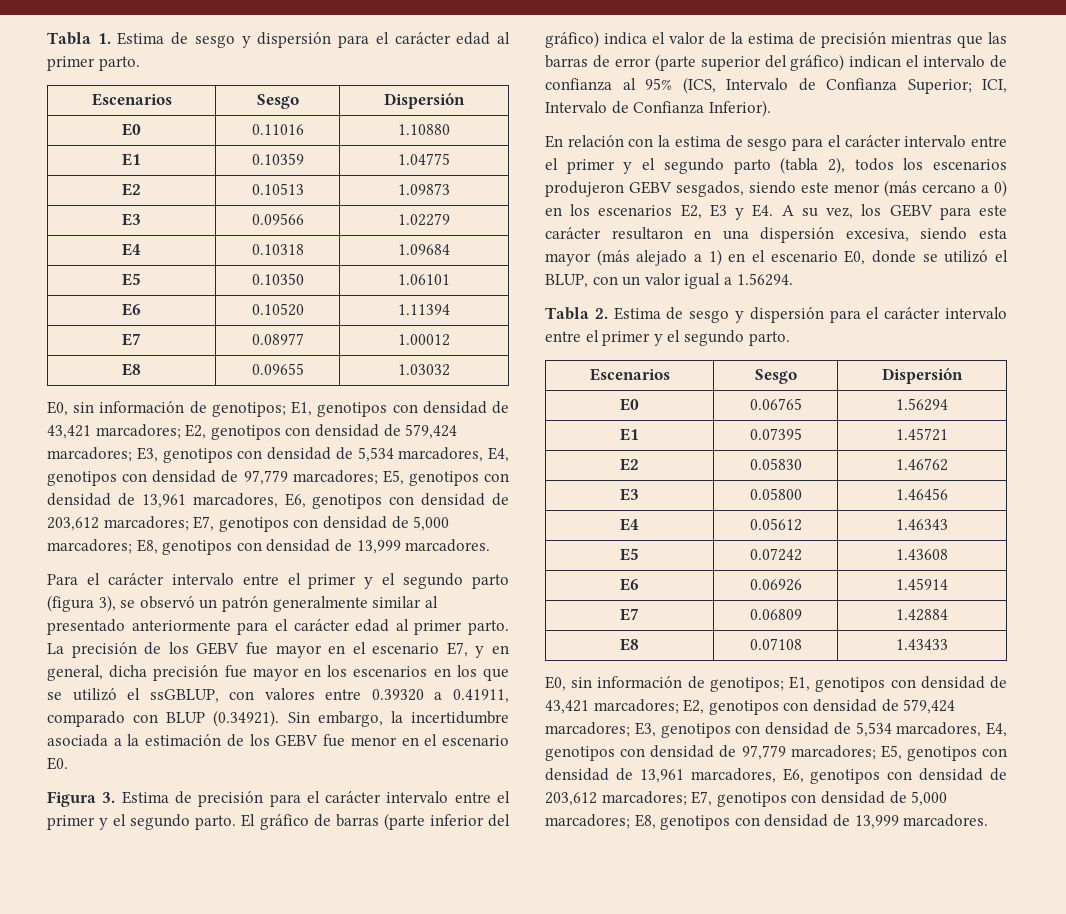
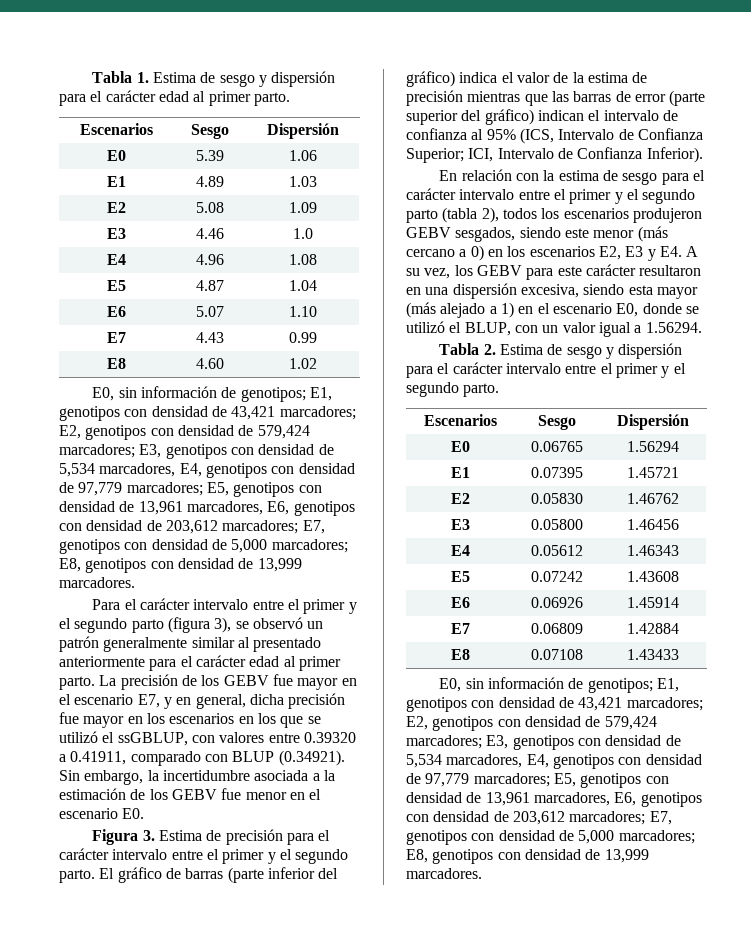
- E0 | 0.11016 | 1.10880
- E1 | 0.10359 | 1.04775
- E2 | 0.10513 | 1.09873
- E3 | 0.09566 | 1.02279
- E4 | 0.10318 | 1.09684
- E5 | 0.10350 | 1.06101
- E6 | 0.10520 | 1.11394
- E7 | 0.08977 | 1.00012
- E8 | 0.09655 | 1.03032
+ E0 | 5.39 | 1.06
+ E1 | 4.89 | 1.03
+ E2 | 5.08 | 1.09
+ E3 | 4.46 | 1.0
+ E4 | 4.96 | 1.08
+ E5 | 4.87 | 1.04
+ E6 | 5.07 | 1.10
+ E7 | 4.43 | 0.99
+ E8 | 4.60 | 1.02

